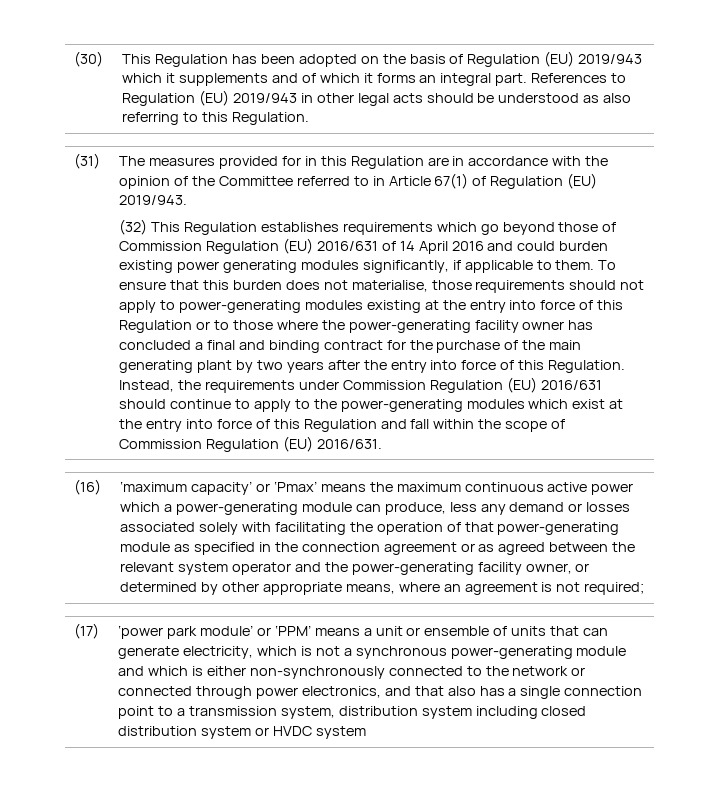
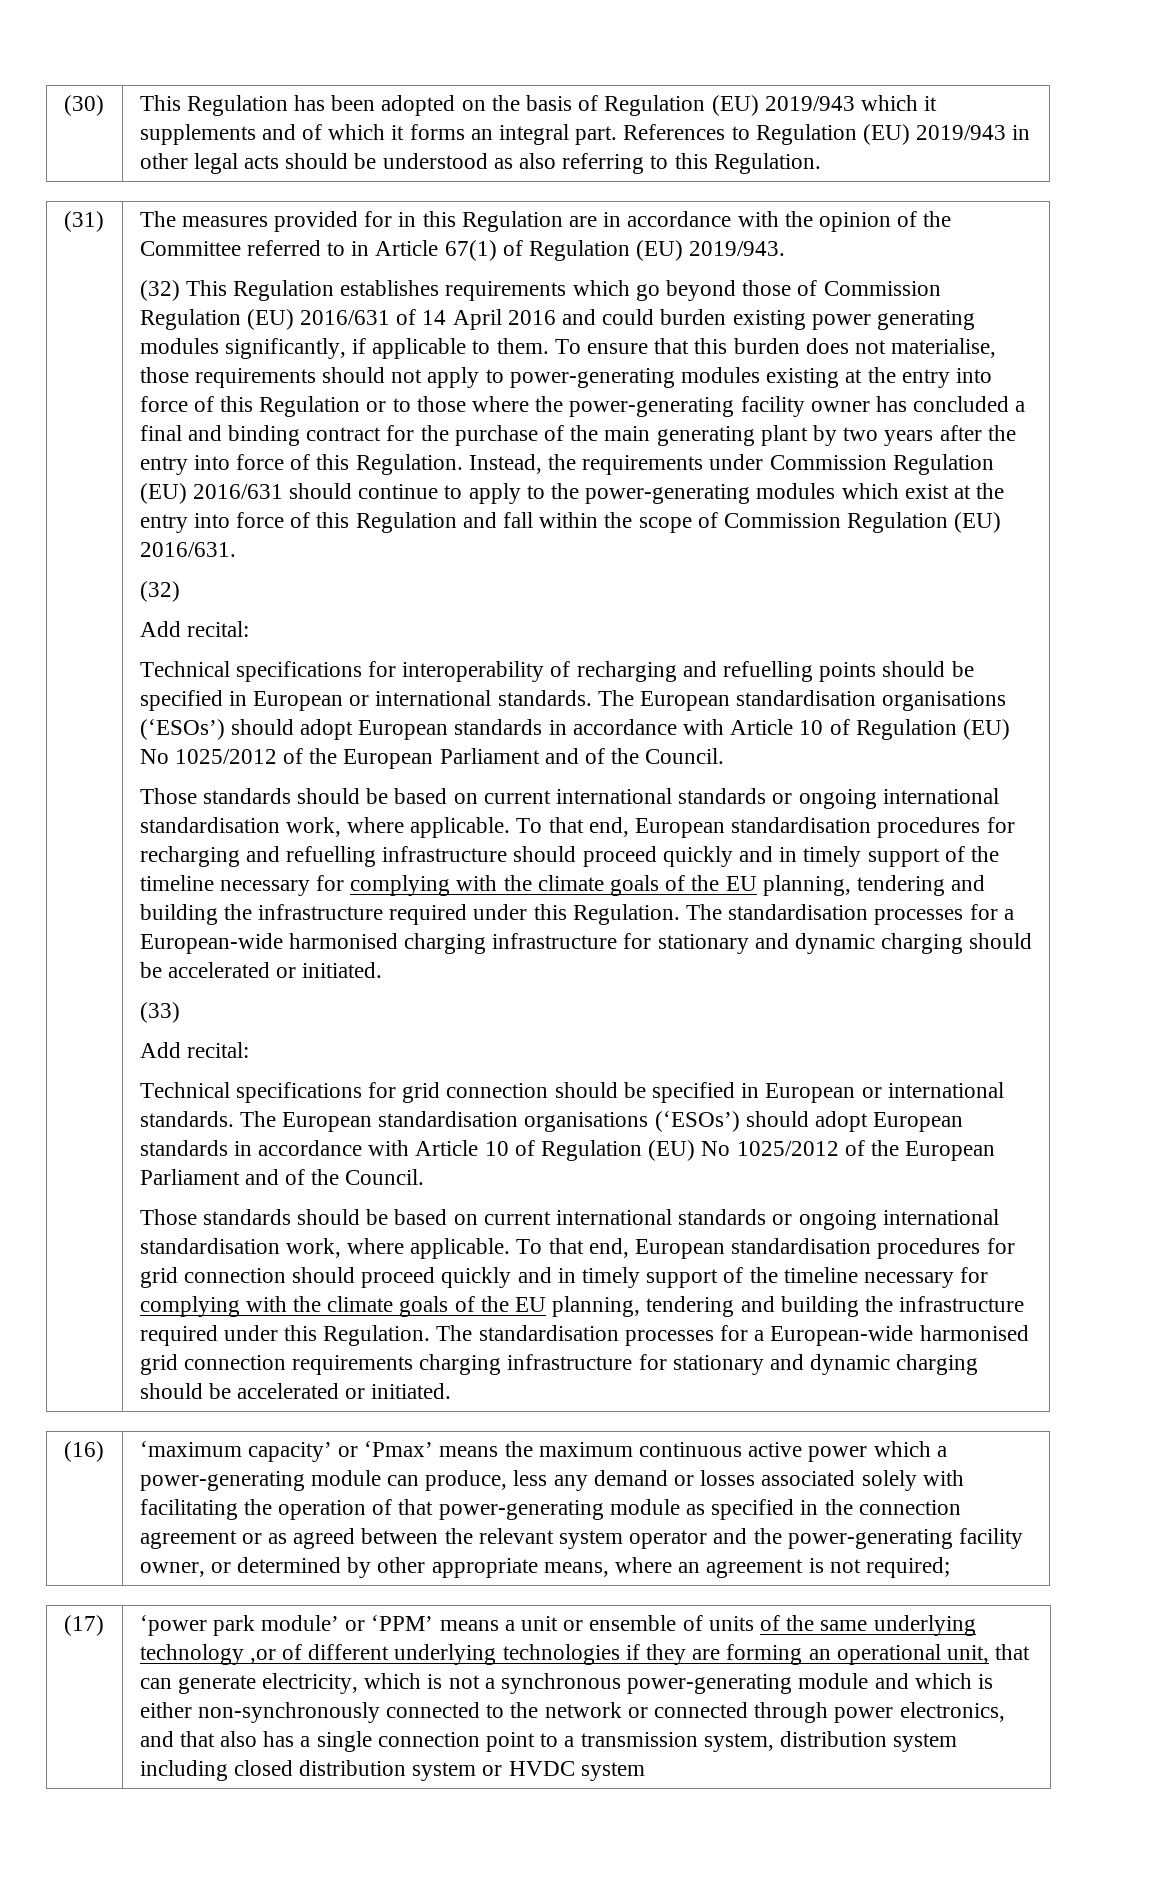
  Instead, the requirements under Commission Regulation (EU) 2016/631 should continue to apply to the power-generating modules which exist at the entry into force of this Regulation and fall within the scope of Commission Regulation (EU) 2016/631.
+ (32)
+ Add recital:
+ Technical specifications for interoperability of recharging and refuelling points should be specified in European or international standards. The European standardisation organisations (‘ESOs’) should adopt European standards in accordance with Article 10 of Regulation (EU) No 1025/2012 of the European Parliament and of the Council.
+ Those standards should be based on current international standards or ongoing international standardisation work, where applicable. To that end, European standardisation procedures for recharging and refuelling infrastructure should proceed quickly and in timely support of the timeline necessary for complying with the climate goals of the EU planning, tendering and building the infrastructure required under this Regulation. The standardisation processes for a European-wide harmonised charging infrastructure for stationary and dynamic charging should be accelerated or initiated.
+ (33)
+ Add recital:
+ Technical specifications for grid connection should be specified in European or international standards. The European standardisation organisations (‘ESOs’) should adopt European standards in accordance with Article 10 of Regulation (EU) No 1025/2012 of the European Parliament and of the Council.
+ Those standards should be based on current international standards or ongoing international standardisation work, where applicable. To that end, European standardisation procedures for grid connection should proceed quickly and in timely support of the timeline necessary for complying with the climate goals of the EU planning, tendering and building the infrastructure required under this Regulation. The standardisation processes for a European-wide harmonised grid connection requirements charging infrastructure for stationary and dynamic charging should be accelerated or initiated.
- ‘power park module’ or ‘PPM’ means a unit or ensemble of units that can generate electricity, which is not a synchronous power-generating module and which is either non-synchronously connected to the network or connected through power electronics, and that also has a single connection point to a transmission system, distribution system including closed distribution system or HVDC system
+ ‘power park module’ or ‘PPM’ means a unit or ensemble of units of the same underlying technology ,or of different underlying technologies if they are forming an operational unit, that can generate electricity, which is not a synchronous power-generating module and which is either non-synchronously connected to the network or connected through power electronics, and that also has a single connection point to a transmission system, distribution system including closed distribution system or HVDC system

